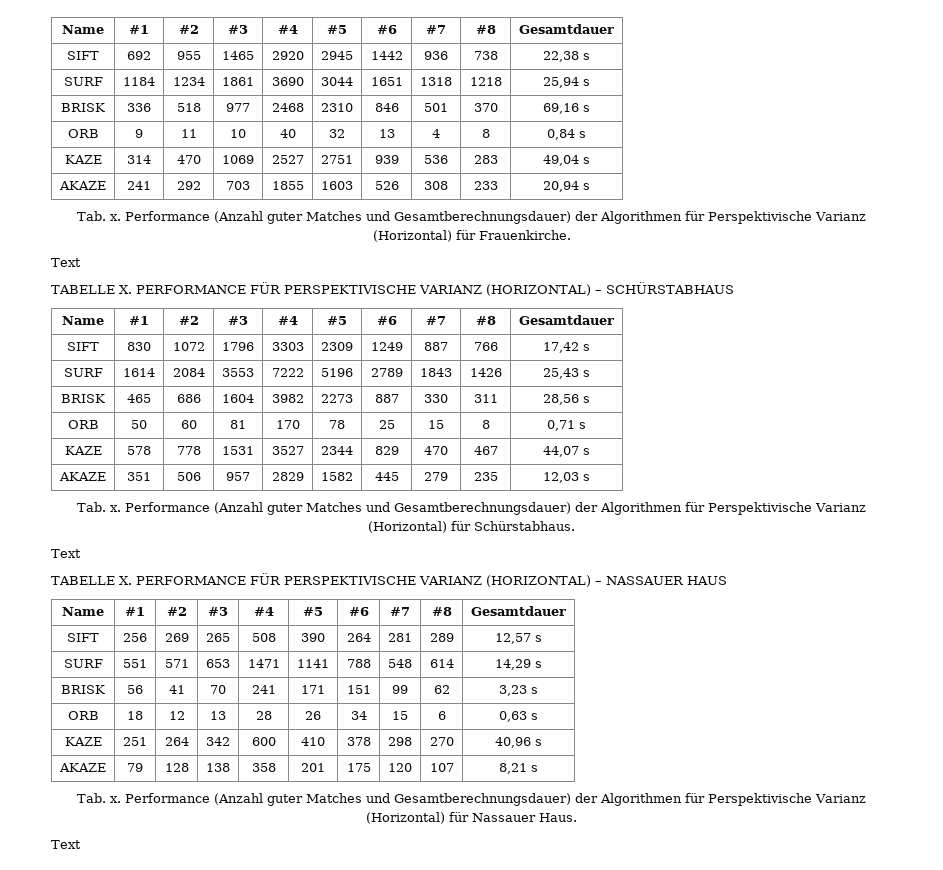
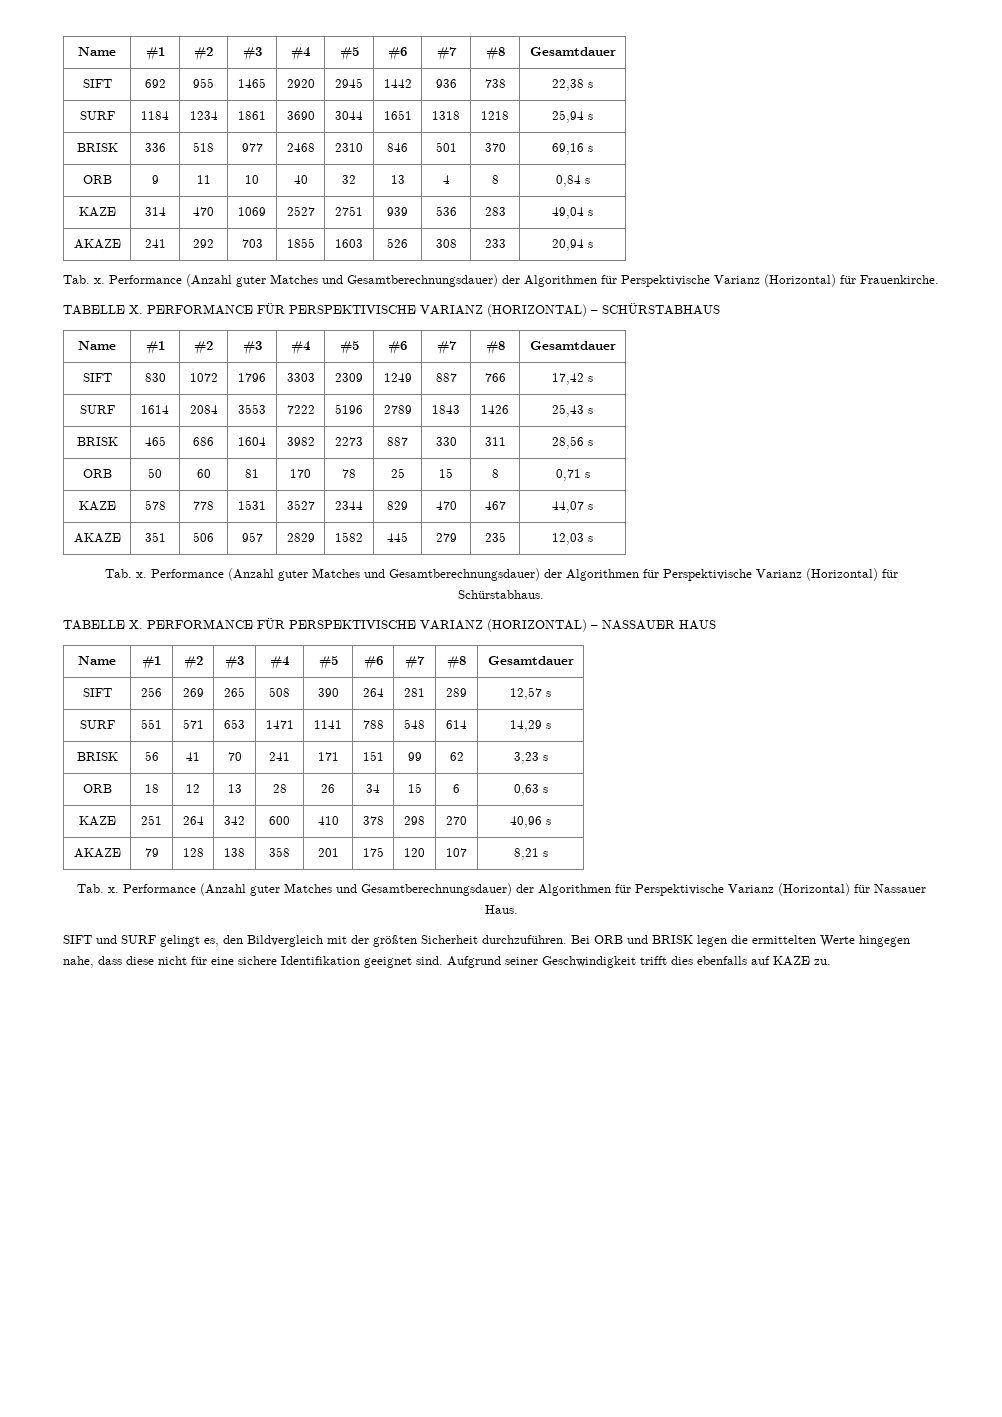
  Performance (Anzahl guter Matches und Gesamtberechnungsdauer) der Algorithmen für Perspektivische Varianz (Horizontal) für Frauenkirche.
- Text
  Performance (Anzahl guter Matches und Gesamtberechnungsdauer) der Algorithmen für Perspektivische Varianz (Horizontal) für Schürstabhaus.
- Text
  Performance (Anzahl guter Matches und Gesamtberechnungsdauer) der Algorithmen für Perspektivische Varianz (Horizontal) für Nassauer Haus.
- Text
+ SIFT und SURF gelingt es, den Bildvergleich mit der größten Sicherheit durchzuführen. Bei ORB und BRISK legen die ermittelten Werte hingegen nahe, dass diese nicht für eine sichere Identifikation geeignet sind. Aufgrund seiner Geschwindigkeit trifft dies ebenfalls auf KAZE zu.

